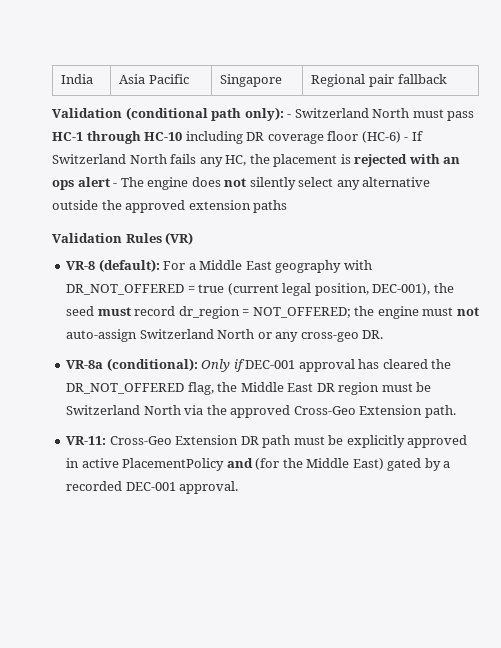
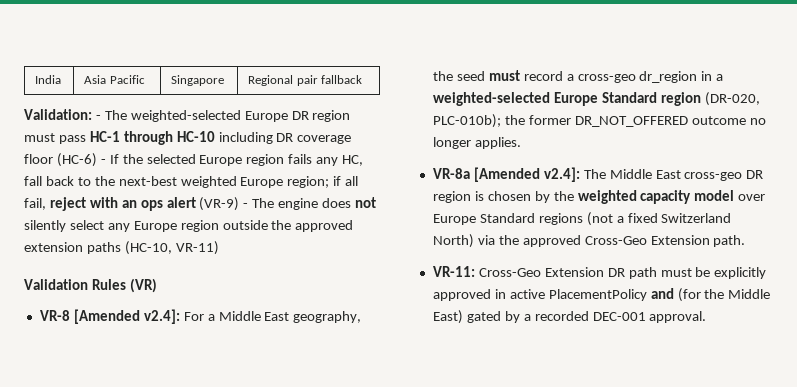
- Validation (conditional path only): - Switzerland North must pass HC-1 through HC-10 including DR coverage floor (HC-6) - If Switzerland North fails any HC, the placement is rejected with an ops alert - The engine does not silently select any alternative outside the approved extension paths
+ Validation: - The weighted-selected Europe DR region must pass HC-1 through HC-10 including DR coverage floor (HC-6) - If the selected Europe region fails any HC, fall back to the next-best weighted Europe region; if all fail, reject with an ops alert (VR-9) - The engine does not silently select any Europe region outside the approved extension paths (HC-10, VR-11)
- VR-8 (default): For a Middle East geography with DR_NOT_OFFERED = true (current legal position, DEC-001), the seed must record dr_region = NOT_OFFERED; the engine must not auto-assign Switzerland North or any cross-geo DR.
- VR-8a (conditional): Only if DEC-001 approval has cleared the DR_NOT_OFFERED flag, the Middle East DR region must be Switzerland North via the approved Cross-Geo Extension path.
+ VR-8 [Amended v2.4]: For a Middle East geography, the seed must record a cross-geo dr_region in a weighted-selected Europe Standard region (DR-020, PLC-010b); the former DR_NOT_OFFERED outcome no longer applies.
+ VR-8a [Amended v2.4]: The Middle East cross-geo DR region is chosen by the weighted capacity model over Europe Standard regions (not a fixed Switzerland North) via the approved Cross-Geo Extension path.

